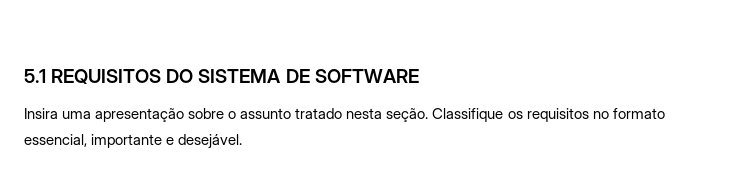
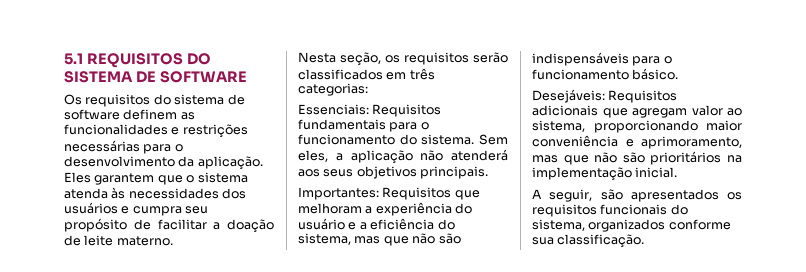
- Insira uma apresentação sobre o assunto tratado nesta seção. Classifique os requisitos no formato essencial, importante e desejável.
+ Os requisitos do sistema de software definem as funcionalidades e restrições necessárias para o desenvolvimento da aplicação. Eles garantem que o sistema atenda às necessidades dos usuários e cumpra seu propósito de facilitar a doação de leite materno.
+ Nesta seção, os requisitos serão classificados em três categorias:
+ Essenciais: Requisitos fundamentais para o funcionamento do sistema. Sem eles, a aplicação não atenderá aos seus objetivos principais.
+ Importantes: Requisitos que melhoram a experiência do usuário e a eficiência do sistema, mas que não são indispensáveis para o funcionamento básico.
+ Desejáveis: Requisitos adicionais que agregam valor ao sistema, proporcionando maior conveniência e aprimoramento, mas que não são prioritários na implementação inicial.
+ A seguir, são apresentados os requisitos funcionais do sistema, organizados conforme sua classificação.

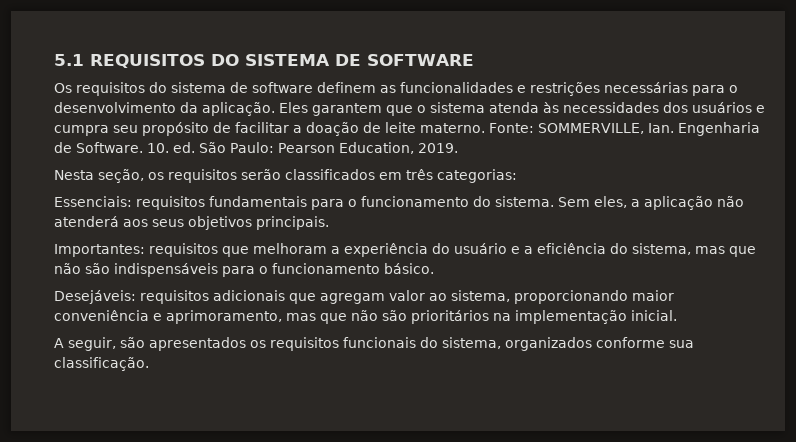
+ Fonte: SOMMERVILLE, Ian. Engenharia de Software. 10. ed. São Paulo: Pearson Education, 2019.
- Essenciais: Requisitos fundamentais para o funcionamento do sistema.
+ Essenciais: requisitos fundamentais para o funcionamento do sistema.
- Importantes: Requisitos que melhoram a experiência do usuário e a eficiência do sistema, mas que não são indispensáveis para o funcionamento básico.
+ Importantes: requisitos que melhoram a experiência do usuário e a eficiência do sistema, mas que não são indispensáveis para o funcionamento básico.
- Desejáveis: Requisitos adicionais que agregam valor ao sistema, proporcionando maior conveniência e aprimoramento, mas que não são prioritários na implementação inicial.
+ Desejáveis: requisitos adicionais que agregam valor ao sistema, proporcionando maior conveniência e aprimoramento, mas que não são prioritários na implementação inicial.

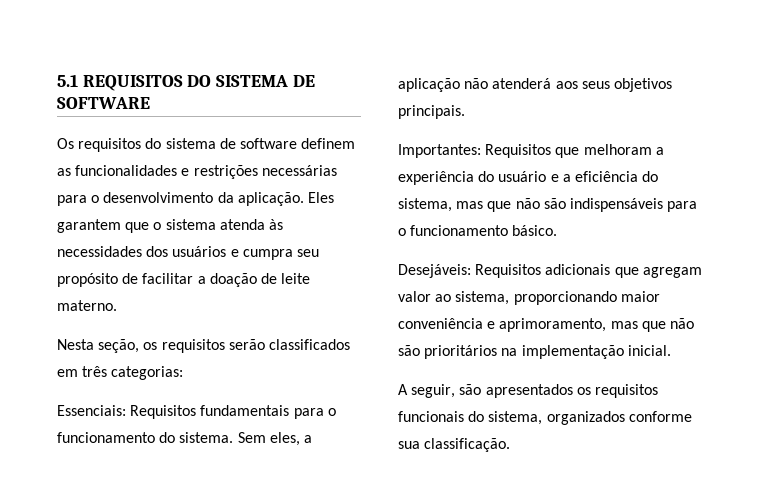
- Fonte: SOMMERVILLE, Ian. Engenharia de Software. 10. ed. São Paulo: Pearson Education, 2019.
- Essenciais: requisitos fundamentais para o funcionamento do sistema.
+ Essenciais: Requisitos fundamentais para o funcionamento do sistema.
- Importantes: requisitos que melhoram a experiência do usuário e a eficiência do sistema, mas que não são indispensáveis para o funcionamento básico.
+ Importantes: Requisitos que melhoram a experiência do usuário e a eficiência do sistema, mas que não são indispensáveis para o funcionamento básico.
- Desejáveis: requisitos adicionais que agregam valor ao sistema, proporcionando maior conveniência e aprimoramento, mas que não são prioritários na implementação inicial.
+ Desejáveis: Requisitos adicionais que agregam valor ao sistema, proporcionando maior conveniência e aprimoramento, mas que não são prioritários na implementação inicial.

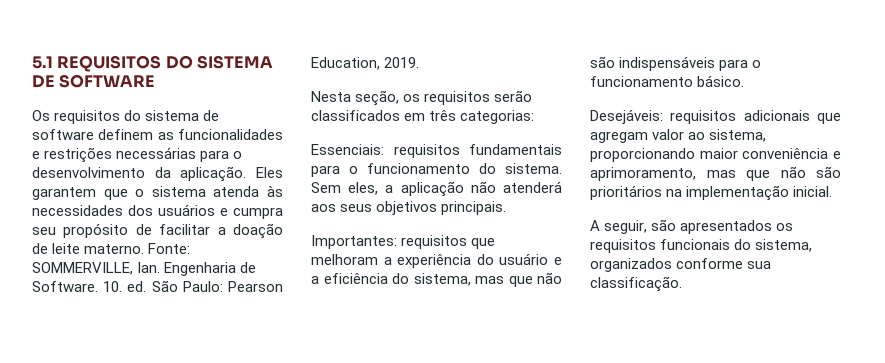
+ Fonte: SOMMERVILLE, Ian. Engenharia de Software. 10. ed. São Paulo: Pearson Education, 2019.
- Essenciais: Requisitos fundamentais para o funcionamento do sistema.
+ Essenciais: requisitos fundamentais para o funcionamento do sistema.
- Importantes: Requisitos que melhoram a experiência do usuário e a eficiência do sistema, mas que não são indispensáveis para o funcionamento básico.
+ Importantes: requisitos que melhoram a experiência do usuário e a eficiência do sistema, mas que não são indispensáveis para o funcionamento básico.
- Desejáveis: Requisitos adicionais que agregam valor ao sistema, proporcionando maior conveniência e aprimoramento, mas que não são prioritários na implementação inicial.
+ Desejáveis: requisitos adicionais que agregam valor ao sistema, proporcionando maior conveniência e aprimoramento, mas que não são prioritários na implementação inicial.

